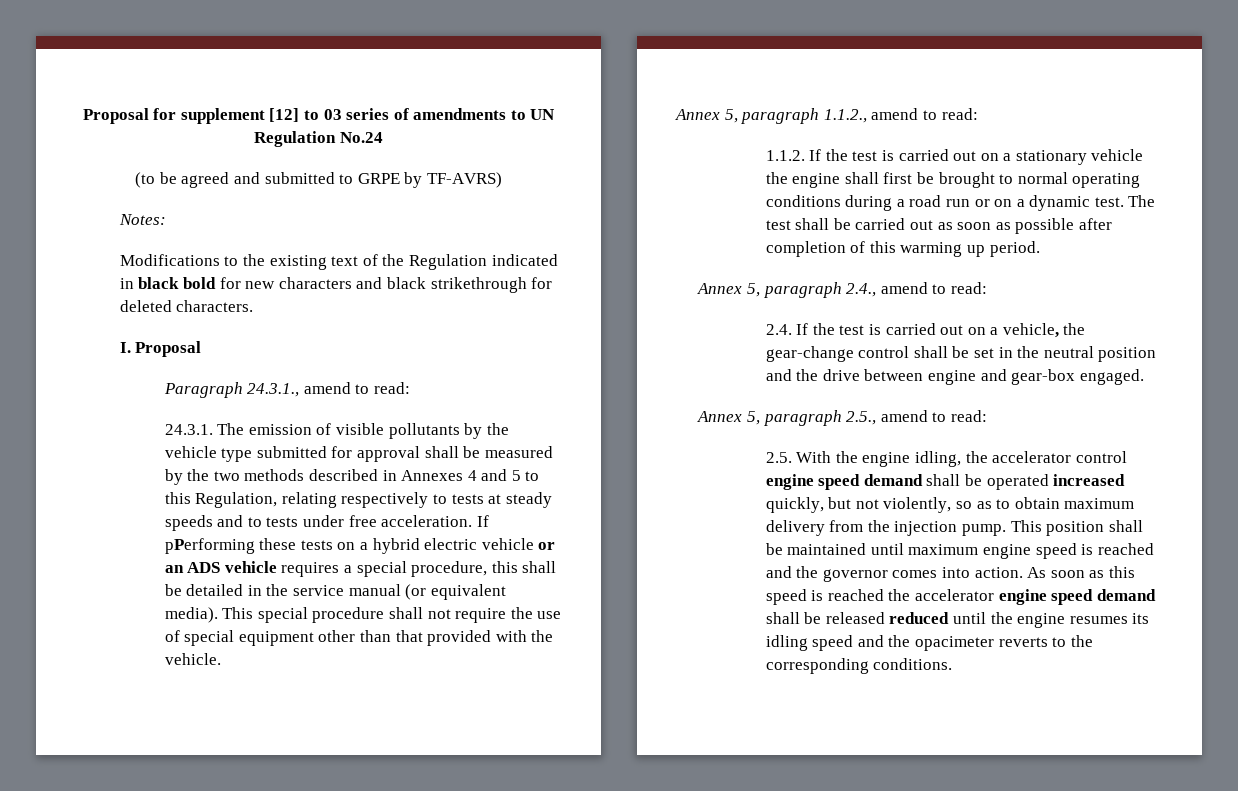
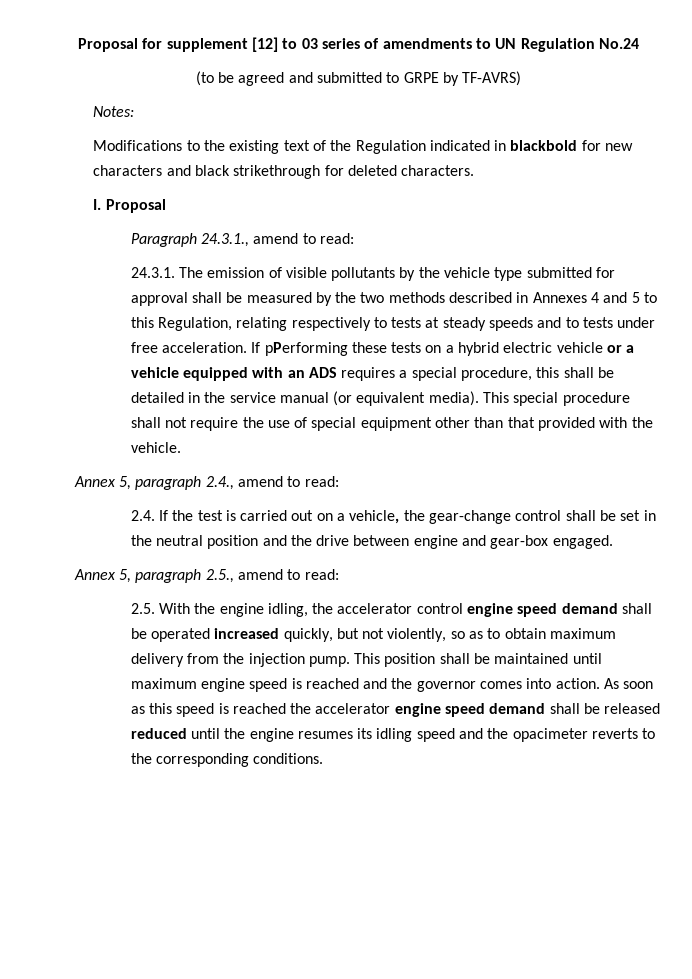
- Modifications to the existing text of the Regulation indicated in black bold for new characters and black strikethrough for deleted characters.
+ Modifications to the existing text of the Regulation indicated in blackbold for new characters and black strikethrough for deleted characters.
- If pPerforming these tests on a hybrid electric vehicle or an ADS vehicle requires a special procedure, this shall be detailed in the service manual (or equivalent media).
+ If pPerforming these tests on a hybrid electric vehicle or a vehicle equipped with an ADS requires a special procedure, this shall be detailed in the service manual (or equivalent media).
- Annex 5, paragraph 1.1.2., amend to read:
- 1.1.2. If the test is carried out on a stationary vehicle the engine shall first be brought to normal operating conditions during a road run or on a dynamic test. The test shall be carried out as soon as possible after completion of this warming up period.

